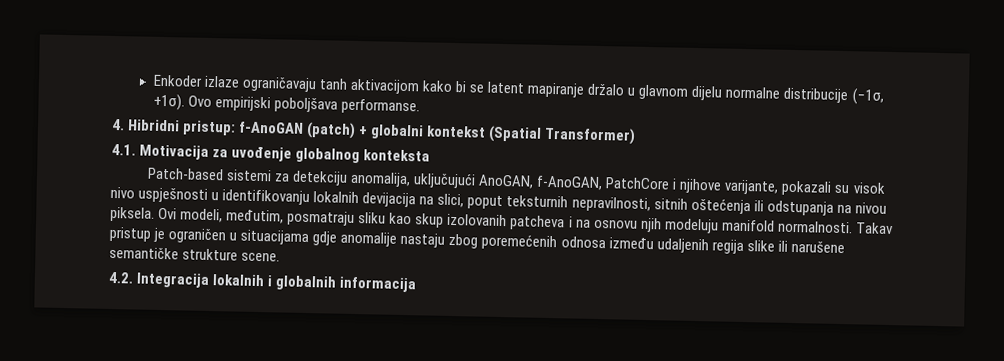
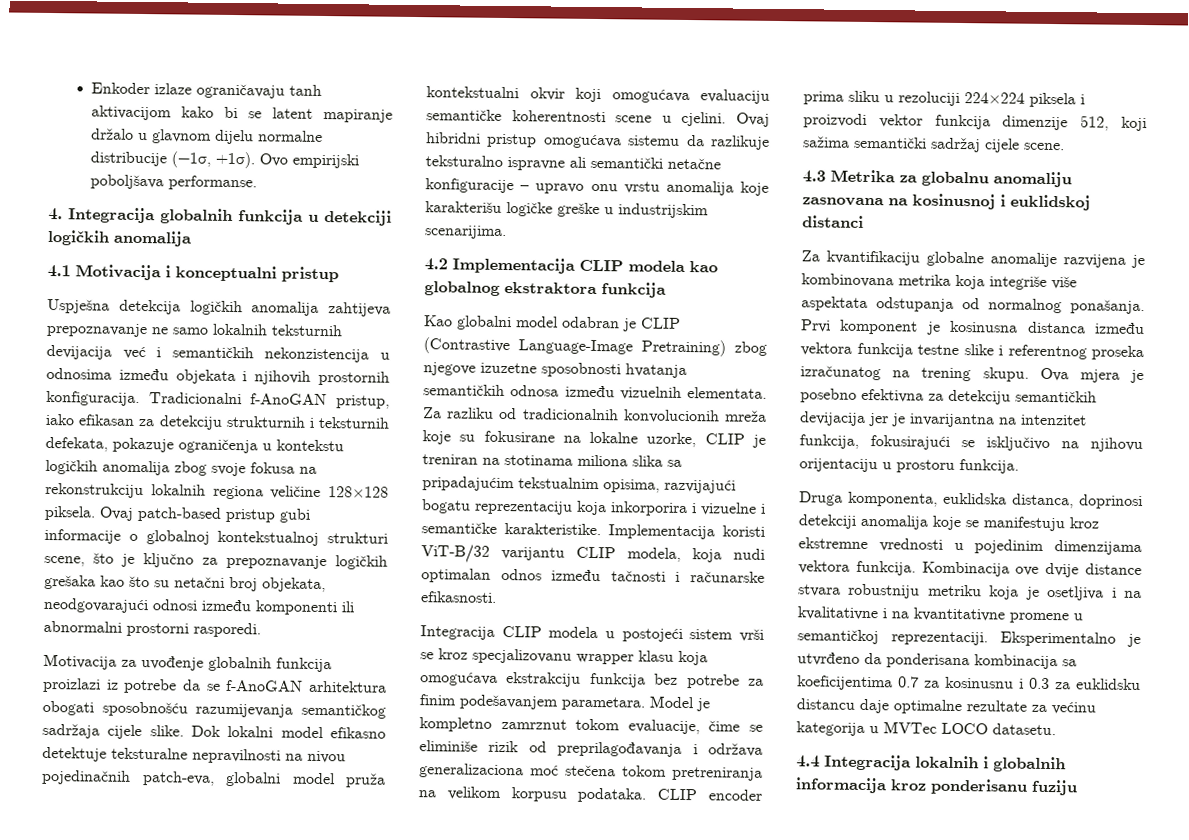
- 4. Hibridni pristup: f-AnoGAN (patch) + globalni kontekst (Spatial Transformer)
- 4.1. Motivacija za uvođenje globalnog konteksta
- Patch-based sistemi za detekciju anomalija, uključujući AnoGAN, f-AnoGAN, PatchCore i njihove varijante, pokazali su visok nivo uspješnosti u identifikovanju lokalnih devijacija na slici, poput teksturnih nepravilnosti, sitnih oštećenja ili odstupanja na nivou piksela. Ovi modeli, međutim, posmatraju sliku kao skup izolovanih patcheva i na osnovu njih modeluju manifold normalnosti. Takav pristup je ograničen u situacijama gdje anomalije nastaju zbog poremećenih odnosa između udaljenih regija slike ili narušene semantičke strukture scene.
- 4.2. Integracija lokalnih i globalnih informacija
+ 4. Integracija globalnih funkcija u detekciji logičkih anomalija
+ 4.1 Motivacija i konceptualni pristup
+ Uspješna detekcija logičkih anomalija zahtijeva prepoznavanje ne samo lokalnih teksturnih devijacija već i semantičkih nekonzistencija u odnosima između objekata i njihovih prostornih konfiguracija. Tradicionalni f-AnoGAN pristup, iako efikasan za detekciju strukturnih i teksturnih defekata, pokazuje ograničenja u kontekstu logičkih anomalija zbog svoje fokusa na rekonstrukciju lokalnih regiona veličine 128×128 piksela. Ovaj patch-based pristup gubi informacije o globalnoj kontekstualnoj strukturi scene, što je ključno za prepoznavanje logičkih grešaka kao što su netačni broj objekata, neodgovarajući odnosi između komponenti ili abnormalni prostorni rasporedi.
+ Motivacija za uvođenje globalnih funkcija proizlazi iz potrebe da se f-AnoGAN arhitektura obogati sposobnošću razumijevanja semantičkog sadržaja cijele slike. Dok lokalni model efikasno detektuje teksturalne nepravilnosti na nivou pojedinačnih patch-eva, globalni model pruža kontekstualni okvir koji omogućava evaluaciju semantičke koherentnosti scene u cjelini. Ovaj hibridni pristup omogućava sistemu da razlikuje teksturalno ispravne ali semantički netačne konfiguracije – upravo onu vrstu anomalija koje karakterišu logičke greške u industrijskim scenarijima.
+ 4.2 Implementacija CLIP modela kao globalnog ekstraktora funkcija
+ Kao globalni model odabran je CLIP (Contrastive Language-Image Pretraining) zbog njegove izuzetne sposobnosti hvatanja semantičkih odnosa između vizuelnih elementata. Za razliku od tradicionalnih konvolucionih mreža koje su fokusirane na lokalne uzorke, CLIP je treniran na stotinama miliona slika sa pripadajućim tekstualnim opisima, razvijajući bogatu reprezentaciju koja inkorporira i vizuelne i semantičke karakteristike. Implementacija koristi ViT-B/32 varijantu CLIP modela, koja nudi optimalan odnos između tačnosti i računarske efikasnosti.
+ Integracija CLIP modela u postojeći sistem vrši se kroz specjalizovanu wrapper klasu koja omogućava ekstrakciju funkcija bez potrebe za finim podešavanjem parametara. Model je kompletno zamrznut tokom evaluacije, čime se eliminiše rizik od preprilagođavanja i održava generalizaciona moć stečena tokom pretreniranja na velikom korpusu podataka. CLIP encoder prima sliku u rezoluciji 224×224 piksela i proizvodi vektor funkcija dimenzije 512, koji sažima semantički sadržaj cijele scene.
+ 4.3 Metrika za globalnu anomaliju zasnovana na kosinusnoj i euklidskoj distanci
+ Za kvantifikaciju globalne anomalije razvijena je kombinovana metrika koja integriše više aspektata odstupanja od normalnog ponašanja. Prvi komponent je kosinusna distanca između vektora funkcija testne slike i referentnog proseka izračunatog na trening skupu. Ova mjera je posebno efektivna za detekciju semantičkih devijacija jer je invarijantna na intenzitet funkcija, fokusirajući se isključivo na njihovu orijentaciju u prostoru funkcija.
+ Druga komponenta, euklidska distanca, doprinosi detekciji anomalija koje se manifestuju kroz ekstremne vrednosti u pojedinim dimenzijama vektora funkcija. Kombinacija ove dvije distance stvara robustniju metriku koja je osetljiva i na kvalitativne i na kvantitativne promene u semantičkoj reprezentaciji. Eksperimentalno je utvrđeno da ponderisana kombinacija sa koeficijentima 0.7 za kosinusnu i 0.3 za euklidsku distancu daje optimalne rezultate za većinu kategorija u MVTec LOCO datasetu.
+ 4.4 Integracija lokalnih i globalnih informacija kroz ponderisanu fuziju

